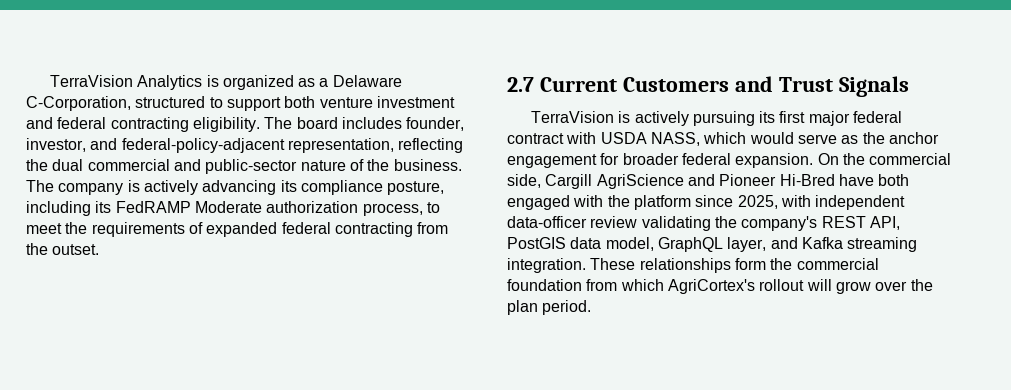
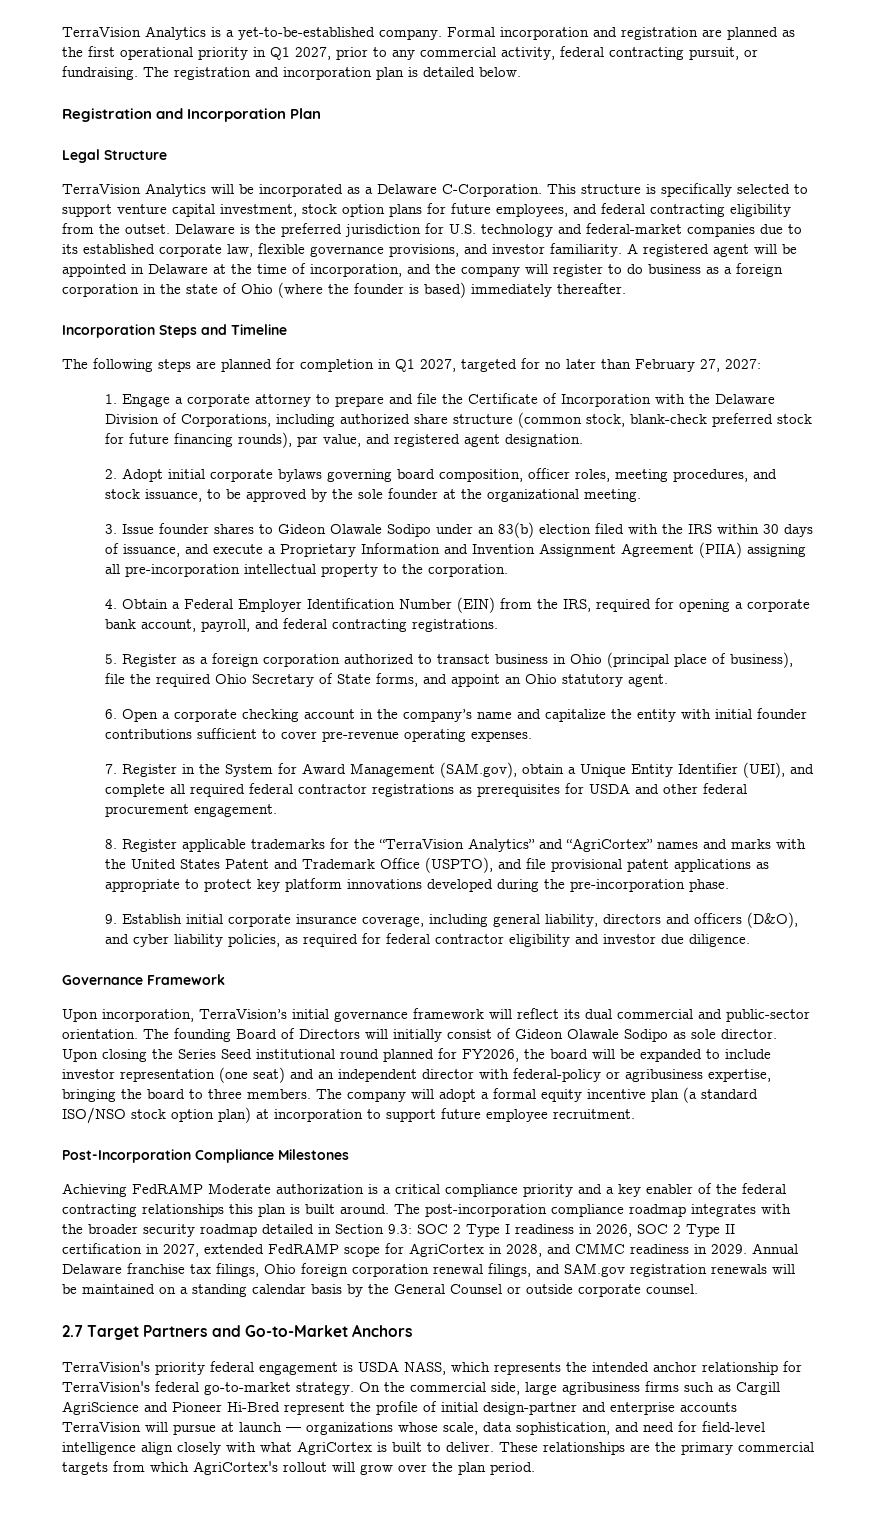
- TerraVision Analytics is organized as a Delaware C-Corporation, structured to support both venture investment and federal contracting eligibility. The board includes founder, investor, and federal-policy-adjacent representation, reflecting the dual commercial and public-sector nature of the business. The company is actively advancing its compliance posture, including its FedRAMP Moderate authorization process, to meet the requirements of expanded federal contracting from the outset.
- 2.7 Current Customers and Trust Signals
- TerraVision is actively pursuing its first major federal contract with USDA NASS, which would serve as the anchor engagement for broader federal expansion. On the commercial side, Cargill AgriScience and Pioneer Hi-Bred have both engaged with the platform since 2025, with independent data-officer review validating the company's REST API, PostGIS data model, GraphQL layer, and Kafka streaming integration. These relationships form the commercial foundation from which AgriCortex's rollout will grow over the plan period.
+ TerraVision Analytics is a yet-to-be-established company. Formal incorporation and registration are planned as the first operational priority in Q1 2027, prior to any commercial activity, federal contracting pursuit, or fundraising. The registration and incorporation plan is detailed below.
+ Registration and Incorporation Plan
+ Legal Structure
+ TerraVision Analytics will be incorporated as a Delaware C-Corporation. This structure is specifically selected to support venture capital investment, stock option plans for future employees, and federal contracting eligibility from the outset. Delaware is the preferred jurisdiction for U.S. technology and federal-market companies due to its established corporate law, flexible governance provisions, and investor familiarity. A registered agent will be appointed in Delaware at the time of incorporation, and the company will register to do business as a foreign corporation in the state of Ohio (where the founder is based) immediately thereafter.
+ Incorporation Steps and Timeline
+ The following steps are planned for completion in Q1 2027, targeted for no later than February 27, 2027:
+ 1. Engage a corporate attorney to prepare and file the Certificate of Incorporation with the Delaware Division of Corporations, including authorized share structure (common stock, blank-check preferred stock for future financing rounds), par value, and registered agent designation.
+ 2. Adopt initial corporate bylaws governing board composition, officer roles, meeting procedures, and stock issuance, to be approved by the sole founder at the organizational meeting.
+ 3. Issue founder shares to Gideon Olawale Sodipo under an 83(b) election filed with the IRS within 30 days of issuance, and execute a Proprietary Information and Invention Assignment Agreement (PIIA) assigning all pre-incorporation intellectual property to the corporation.
+ 4. Obtain a Federal Employer Identification Number (EIN) from the IRS, required for opening a corporate bank account, payroll, and federal contracting registrations.
+ 5. Register as a foreign corporation authorized to transact business in Ohio (principal place of business), file the required Ohio Secretary of State forms, and appoint an Ohio statutory agent.
+ 6. Open a corporate checking account in the company’s name and capitalize the entity with initial founder contributions sufficient to cover pre-revenue operating expenses.
+ 7. Register in the System for Award Management (SAM.gov), obtain a Unique Entity Identifier (UEI), and complete all required federal contractor registrations as prerequisites for USDA and other federal procurement engagement.
+ 8. Register applicable trademarks for the “TerraVision Analytics” and “AgriCortex” names and marks with the United States Patent and Trademark Office (USPTO), and file provisional patent applications as appropriate to protect key platform innovations developed during the pre-incorporation phase.
+ 9. Establish initial corporate insurance coverage, including general liability, directors and officers (D&O), and cyber liability policies, as required for federal contractor eligibility and investor due diligence.
+ Governance Framework
+ Upon incorporation, TerraVision’s initial governance framework will reflect its dual commercial and public-sector orientation. The founding Board of Directors will initially consist of Gideon Olawale Sodipo as sole director. Upon closing the Series Seed institutional round planned for FY2026, the board will be expanded to include investor representation (one seat) and an independent director with federal-policy or agribusiness expertise, bringing the board to three members. The company will adopt a formal equity incentive plan (a standard ISO/NSO stock option plan) at incorporation to support future employee recruitment.
+ Post-Incorporation Compliance Milestones
+ Achieving FedRAMP Moderate authorization is a critical compliance priority and a key enabler of the federal contracting relationships this plan is built around. The post-incorporation compliance roadmap integrates with the broader security roadmap detailed in Section 9.3: SOC 2 Type I readiness in 2026, SOC 2 Type II certification in 2027, extended FedRAMP scope for AgriCortex in 2028, and CMMC readiness in 2029. Annual Delaware franchise tax filings, Ohio foreign corporation renewal filings, and SAM.gov registration renewals will be maintained on a standing calendar basis by the General Counsel or outside corporate counsel.
+ 2.7 Target Partners and Go-to-Market Anchors
+ TerraVision's priority federal engagement is USDA NASS, which represents the intended anchor relationship for TerraVision's federal go-to-market strategy. On the commercial side, large agribusiness firms such as Cargill AgriScience and Pioneer Hi-Bred represent the profile of initial design-partner and enterprise accounts TerraVision will pursue at launch — organizations whose scale, data sophistication, and need for field-level intelligence align closely with what AgriCortex is built to deliver. These relationships are the primary commercial targets from which AgriCortex's rollout will grow over the plan period.

